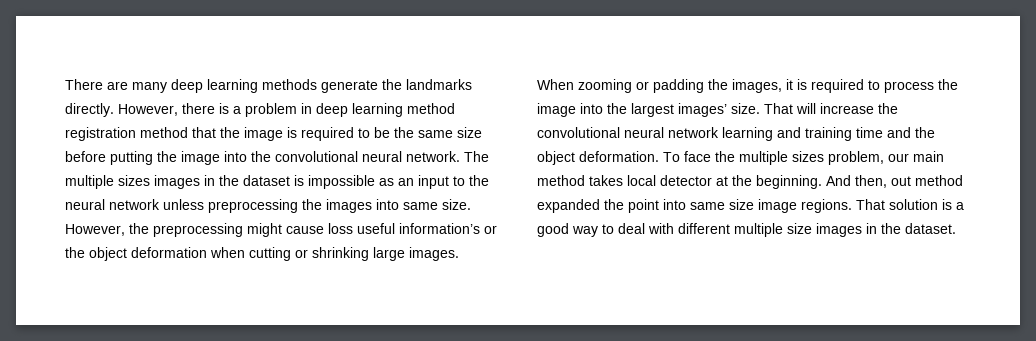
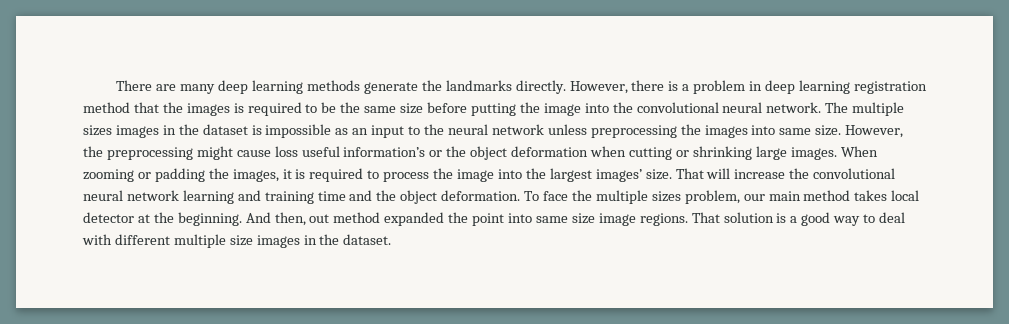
- However, there is a problem in deep learning method registration method that the image is required to be the same size before putting the image into the convolutional neural network.
+ However, there is a problem in deep learning registration method that the images is required to be the same size before putting the image into the convolutional neural network.

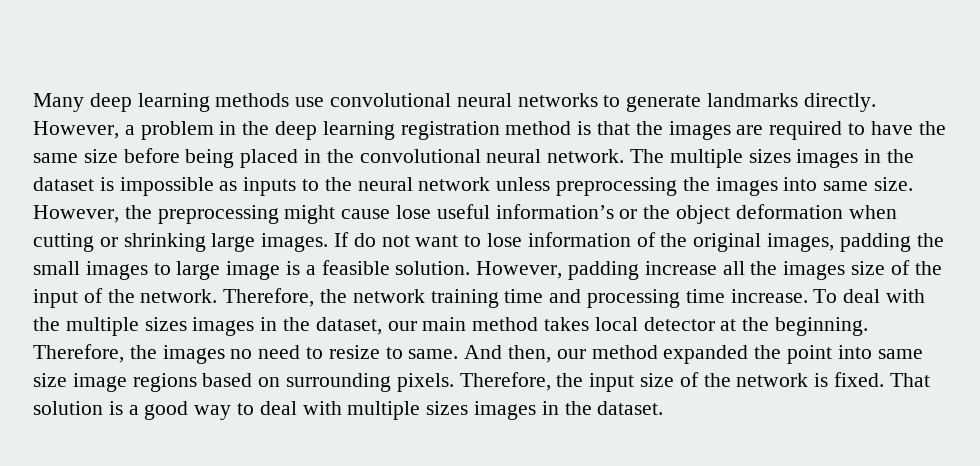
- There are many deep learning methods generate the landmarks directly.
+ Many deep learning methods use convolutional neural networks to generate landmarks directly.
- However, there is a problem in deep learning registration method that the images is required to be the same size before putting the image into the convolutional neural network.
+ However, a problem in the deep learning registration method is that the images are required to have the same size before being placed in the convolutional neural network.
- The multiple sizes images in the dataset is impossible as an input to the neural network unless preprocessing the images into same size.
+ The multiple sizes images in the dataset is impossible as inputs to the neural network unless preprocessing the images into same size.
- However, the preprocessing might cause loss useful information’s or the object deformation when cutting or shrinking large images.
+ However, the preprocessing might cause lose useful information’s or the object deformation when cutting or shrinking large images.
- When zooming or padding the images, it is required to process the image into the largest images’ size. That will increase the convolutional neural network learning and training time and the object deformation. To face the multiple sizes problem, our main method takes local detector at the beginning.
+ If do not want to lose information of the original images, padding the small images to large image is a feasible solution. However, padding increase all the images size of the input of the network. Therefore, the network training time and processing time increase. To deal with the multiple sizes images in the dataset, our main method takes local detector at the beginning.
+ Therefore, the images no need to resize to same.
- And then, out method expanded the point into same size image regions.
+ And then, our method expanded the point into same size image regions based on surrounding pixels. Therefore, the input size of the network is fixed.
- That solution is a good way to deal with different multiple size images in the dataset.
+ That solution is a good way to deal with multiple sizes images in the dataset.

